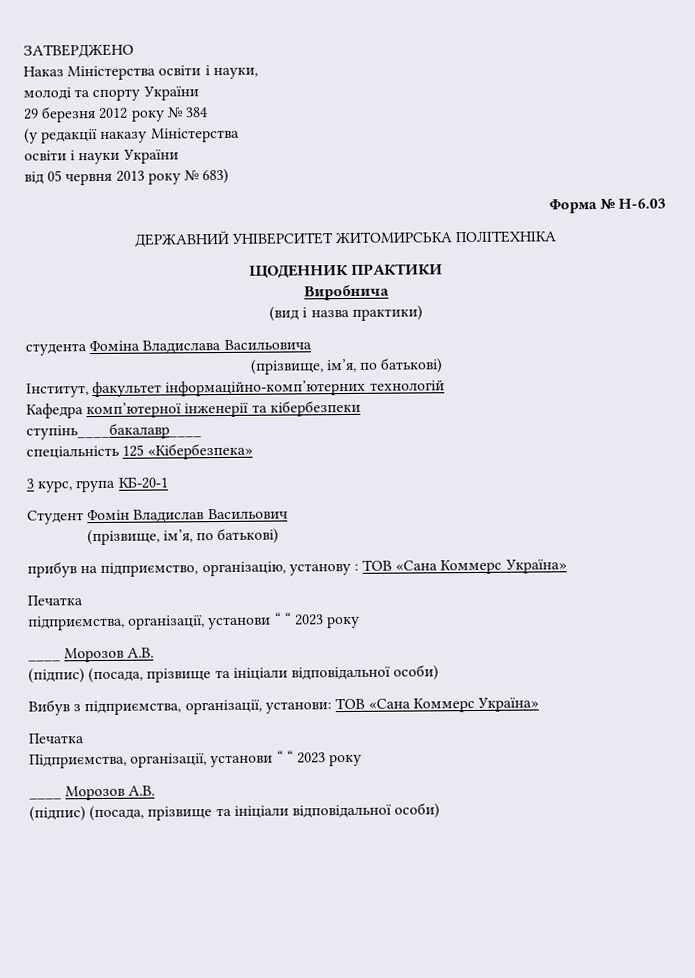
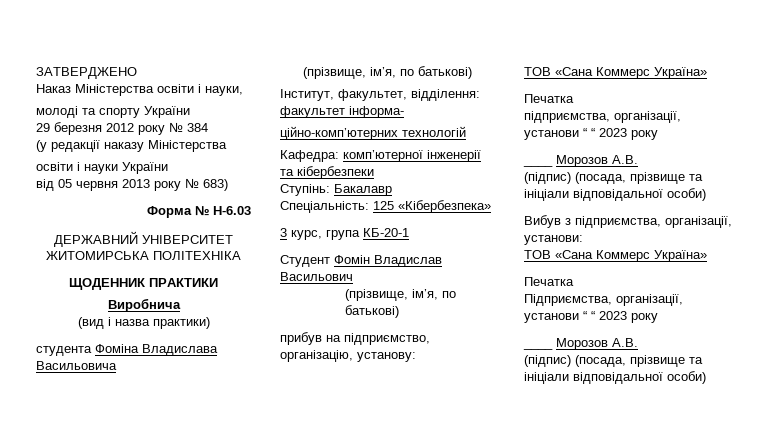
- Інститут, факультет інформаційно-комп’ютерних технологій
+ Інститут, факультет, відділення: факультет інформа-
+ ційно-комп’ютерних технологій
- Кафедра комп’ютерної інженерії та кібербезпеки
+ Кафедра: комп’ютерної інженерії та кібербезпеки
- ступінь____бакалавр____
- спеціальність 125 «Кібербезпека»
+ Ступінь: Бакалавр
+ Спеціальність: 125 «Кібербезпека»
- прибув на підприємство, організацію, установу : ТОВ «Сана Коммерс Україна»
+ прибув на підприємство, організацію, установу:
+ ТОВ «Сана Коммерс Україна»
- Вибув з підприємства, організації, установи: ТОВ «Сана Коммерс Україна»
+ Вибув з підприємства, організації, установи:
+ ТОВ «Сана Коммерс Україна»

